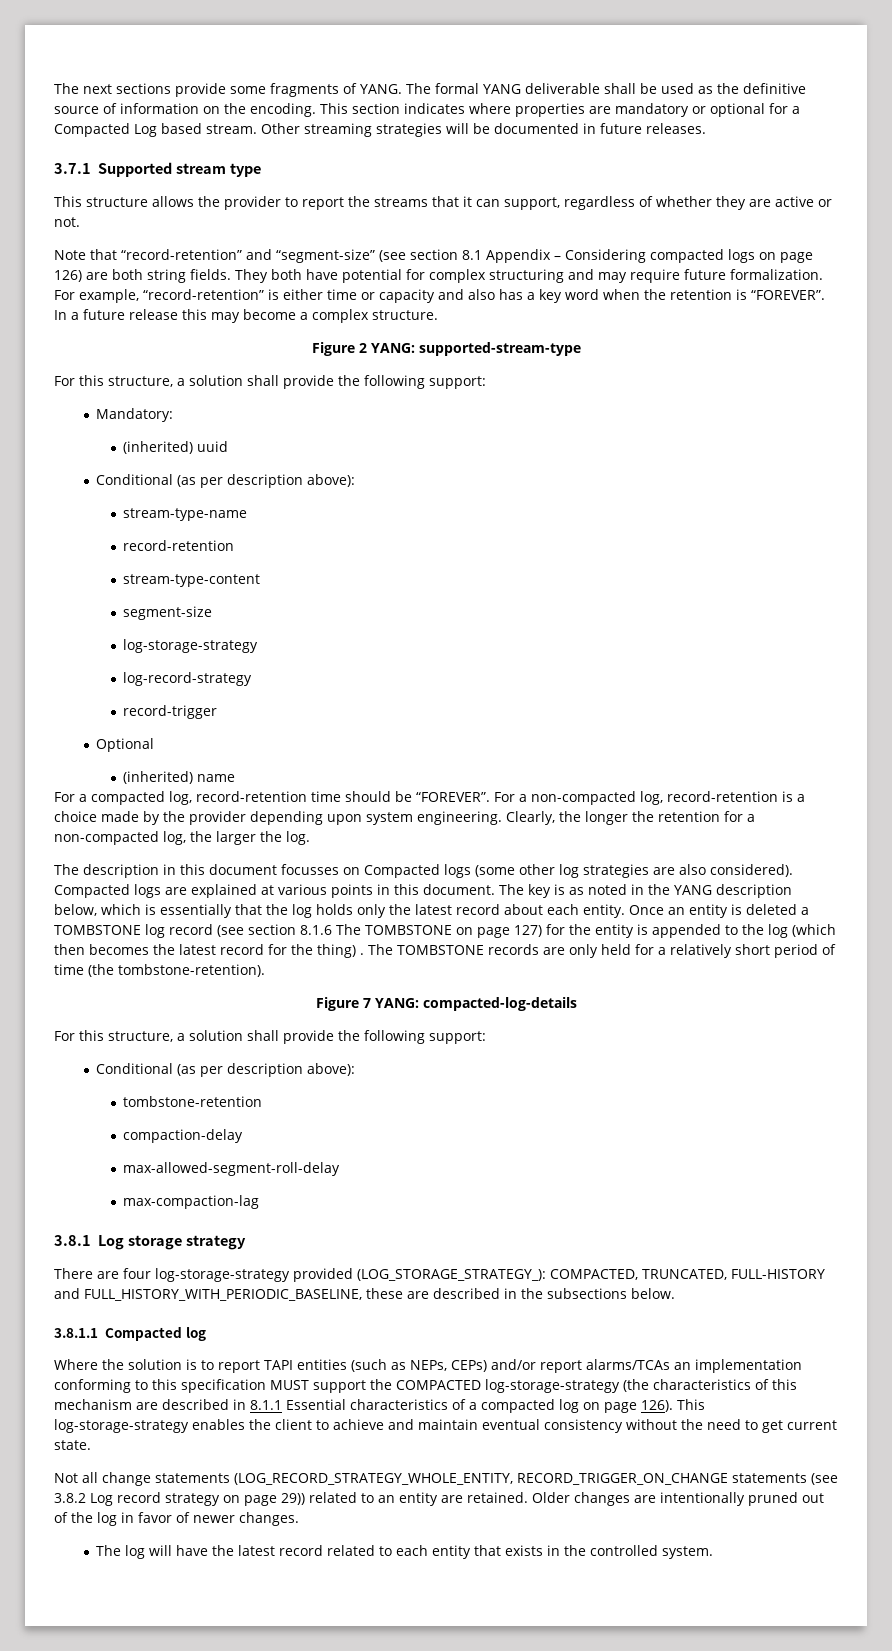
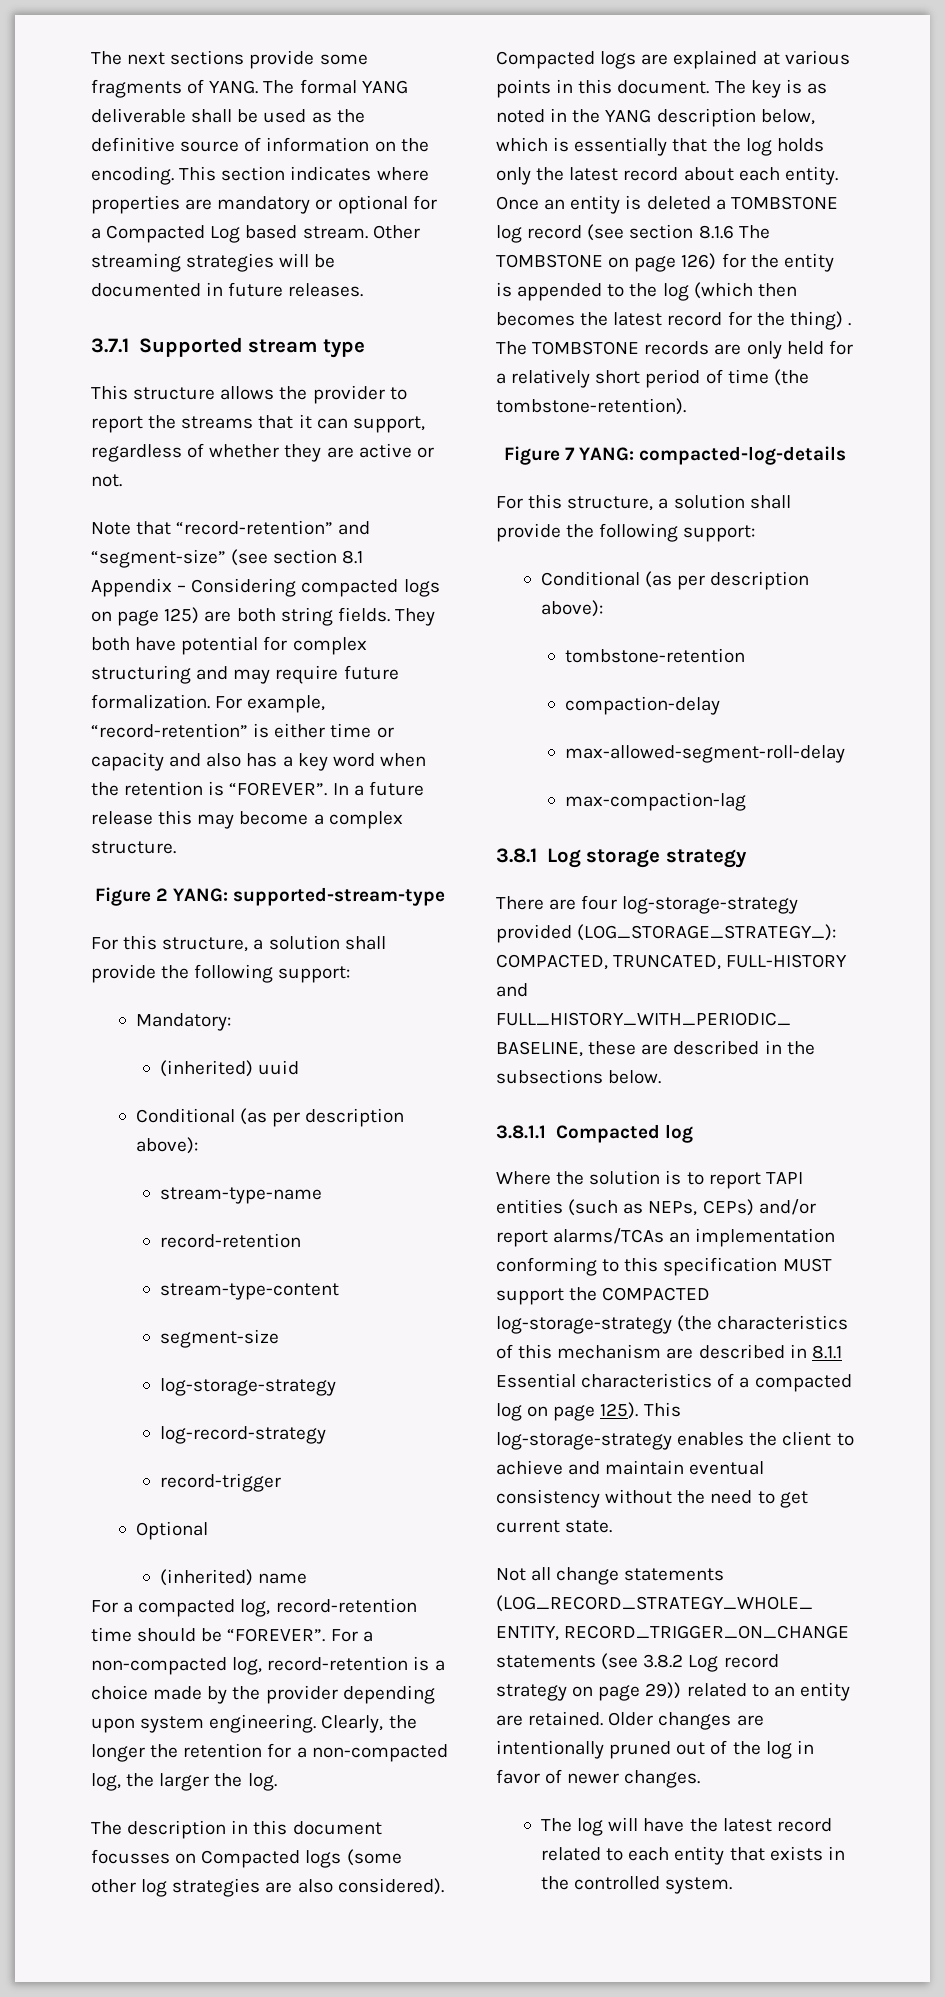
- Note that “record-retention” and “segment-size” (see section 8.1 Appendix – Considering compacted logs on page 126) are both string fields.
+ Note that “record-retention” and “segment-size” (see section 8.1 Appendix – Considering compacted logs on page 125) are both string fields.
- Once an entity is deleted a TOMBSTONE log record (see section 8.1.6 The TOMBSTONE on page 127) for the entity is appended to the log (which then becomes the latest record for the thing) .
+ Once an entity is deleted a TOMBSTONE log record (see section 8.1.6 The TOMBSTONE on page 126) for the entity is appended to the log (which then becomes the latest record for the thing) .
- Where the solution is to report TAPI entities (such as NEPs, CEPs) and/or report alarms/TCAs an implementation conforming to this specification MUST support the COMPACTED log-storage-strategy (the characteristics of this mechanism are described in 8.1.1 Essential characteristics of a compacted log on page 126).
+ Where the solution is to report TAPI entities (such as NEPs, CEPs) and/or report alarms/TCAs an implementation conforming to this specification MUST support the COMPACTED log-storage-strategy (the characteristics of this mechanism are described in 8.1.1 Essential characteristics of a compacted log on page 125).

